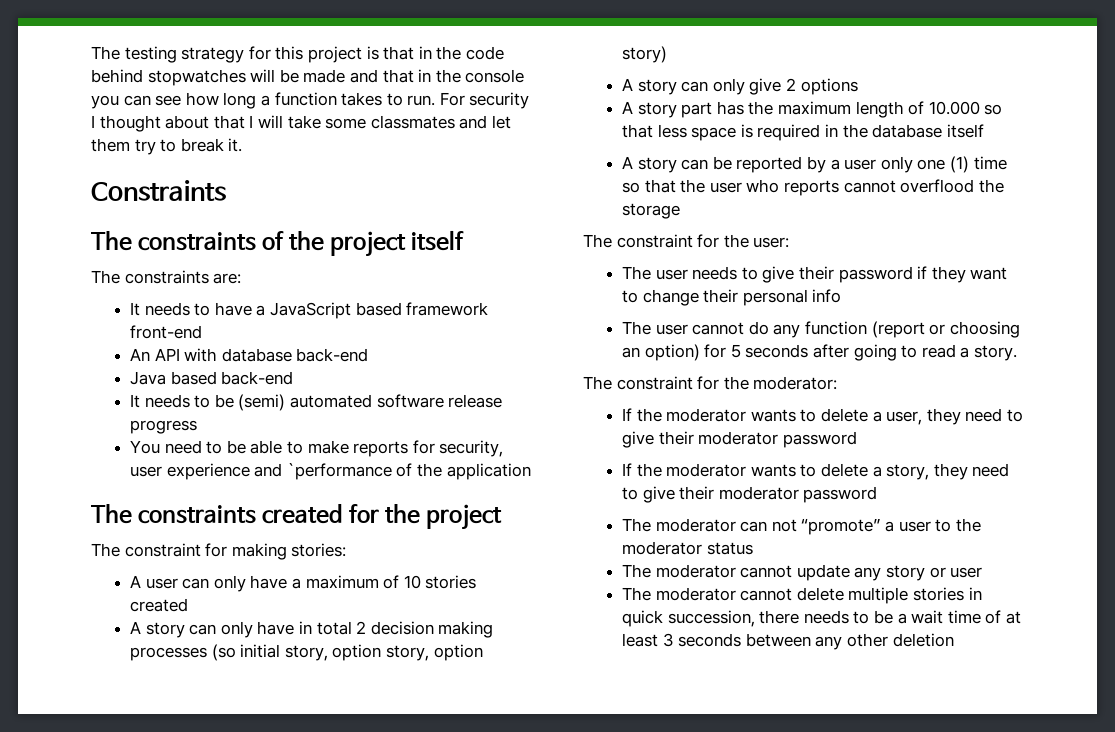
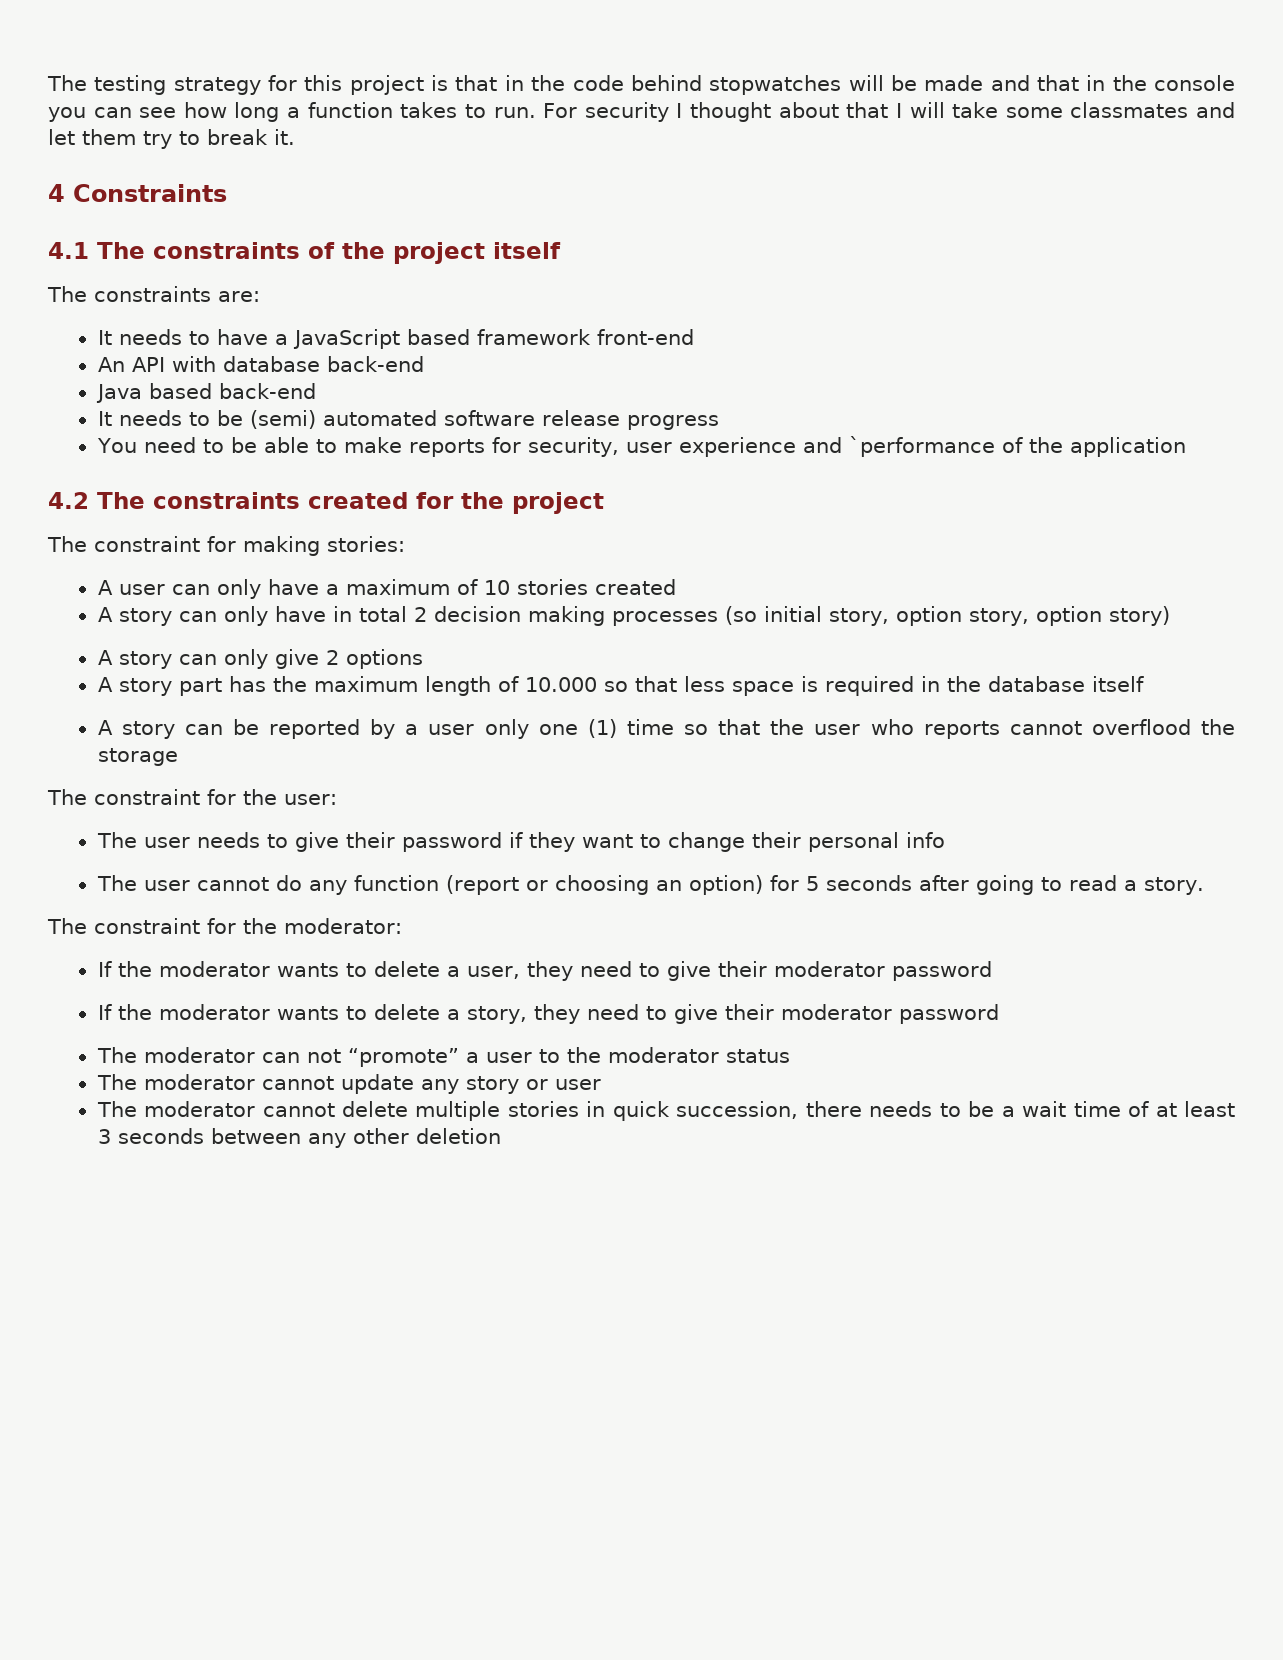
- Constraints
+ 4 Constraints
- The constraints of the project itself
+ 4.1 The constraints of the project itself
- The constraints created for the project
+ 4.2 The constraints created for the project

